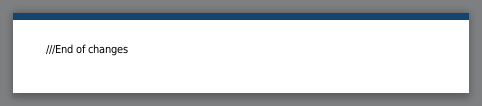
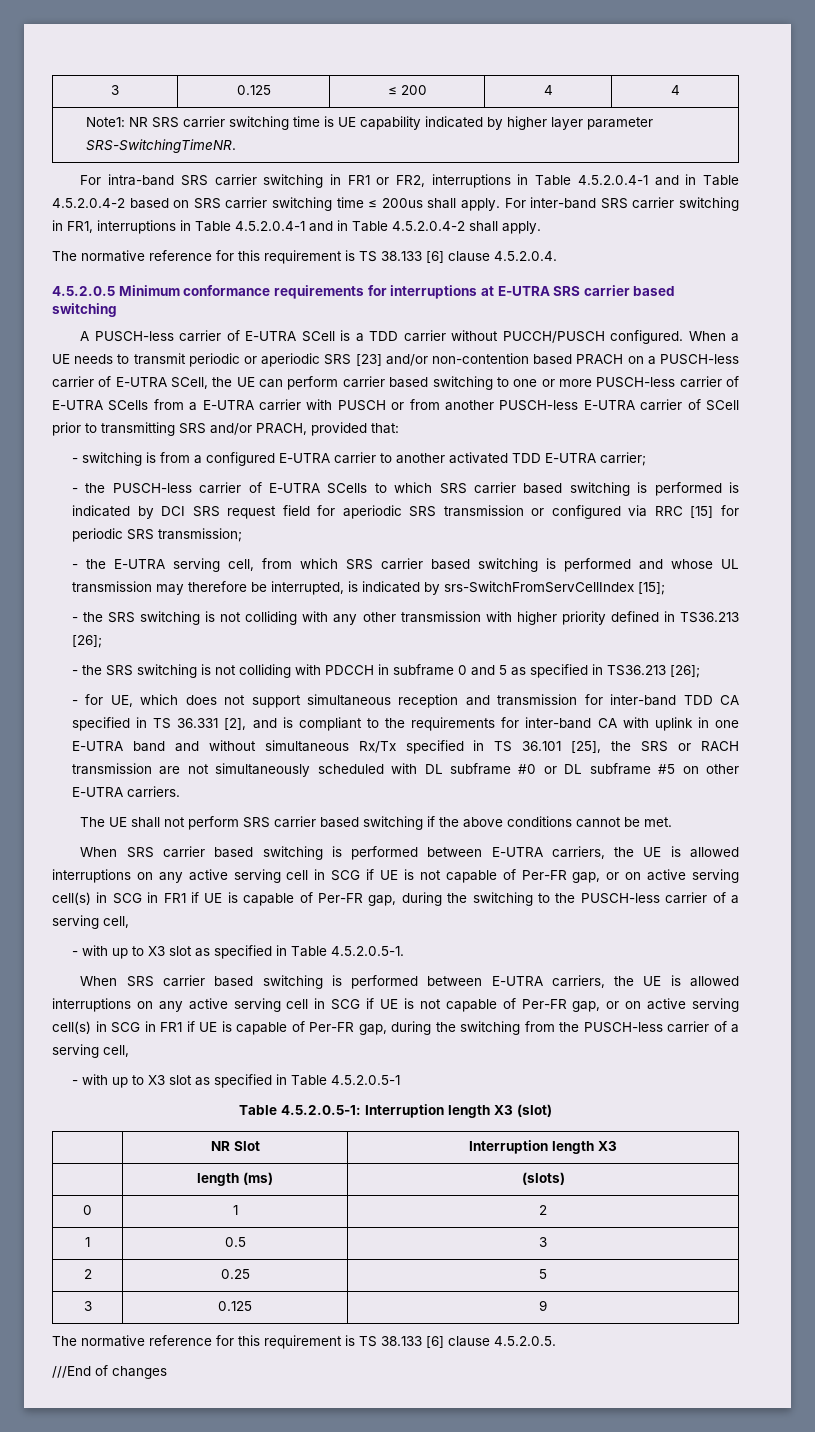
+ 3 | 0.125 | ≤ 200 | 4 | 4
+ Note1: NR SRS carrier switching time is UE capability indicated by higher layer parameter SRS-SwitchingTimeNR.
+ For intra-band SRS carrier switching in FR1 or FR2, interruptions in Table 4.5.2.0.4-1 and in Table 4.5.2.0.4-2 based on SRS carrier switching time ≤ 200us shall apply. For inter-band SRS carrier switching in FR1, interruptions in Table 4.5.2.0.4-1 and in Table 4.5.2.0.4-2 shall apply.
+ The normative reference for this requirement is TS 38.133 [6] clause 4.5.2.0.4.
+ 4.5.2.0.5 Minimum conformance requirements for interruptions at E-UTRA SRS carrier based switching
+ A PUSCH-less carrier of E-UTRA SCell is a TDD carrier without PUCCH/PUSCH configured. When a UE needs to transmit periodic or aperiodic SRS [23] and/or non-contention based PRACH on a PUSCH-less carrier of E-UTRA SCell, the UE can perform carrier based switching to one or more PUSCH-less carrier of E-UTRA SCells from a E-UTRA carrier with PUSCH or from another PUSCH-less E-UTRA carrier of SCell prior to transmitting SRS and/or PRACH, provided that:
+ - switching is from a configured E-UTRA carrier to another activated TDD E-UTRA carrier;
+ - the PUSCH-less carrier of E-UTRA SCells to which SRS carrier based switching is performed is indicated by DCI SRS request field for aperiodic SRS transmission or configured via RRC [15] for periodic SRS transmission;
+ - the E-UTRA serving cell, from which SRS carrier based switching is performed and whose UL transmission may therefore be interrupted, is indicated by srs-SwitchFromServCellIndex [15];
+ - the SRS switching is not colliding with any other transmission with higher priority defined in TS36.213 [26];
+ - the SRS switching is not colliding with PDCCH in subframe 0 and 5 as specified in TS36.213 [26];
+ - for UE, which does not support simultaneous reception and transmission for inter-band TDD CA specified in TS 36.331 [2], and is compliant to the requirements for inter-band CA with uplink in one E-UTRA band and without simultaneous Rx/Tx specified in TS 36.101 [25], the SRS or RACH transmission are not simultaneously scheduled with DL subframe #0 or DL subframe #5 on other E-UTRA carriers.
+ The UE shall not perform SRS carrier based switching if the above conditions cannot be met.
+ When SRS carrier based switching is performed between E-UTRA carriers, the UE is allowed interruptions on any active serving cell in SCG if UE is not capable of Per-FR gap, or on active serving cell(s) in SCG in FR1 if UE is capable of Per-FR gap, during the switching to the PUSCH-less carrier of a serving cell,
+ - with up to X3 slot as specified in Table 4.5.2.0.5-1.
+ When SRS carrier based switching is performed between E-UTRA carriers, the UE is allowed interruptions on any active serving cell in SCG if UE is not capable of Per-FR gap, or on active serving cell(s) in SCG in FR1 if UE is capable of Per-FR gap, during the switching from the PUSCH-less carrier of a serving cell,
+ - with up to X3 slot as specified in Table 4.5.2.0.5-1
+ Table 4.5.2.0.5-1: Interruption length X3 (slot)
+ | NR Slot | Interruption length X3
+ | length (ms) | (slots)
+ 0 | 1 | 2
+ 1 | 0.5 | 3
+ 2 | 0.25 | 5
+ 3 | 0.125 | 9
+ The normative reference for this requirement is TS 38.133 [6] clause 4.5.2.0.5.

